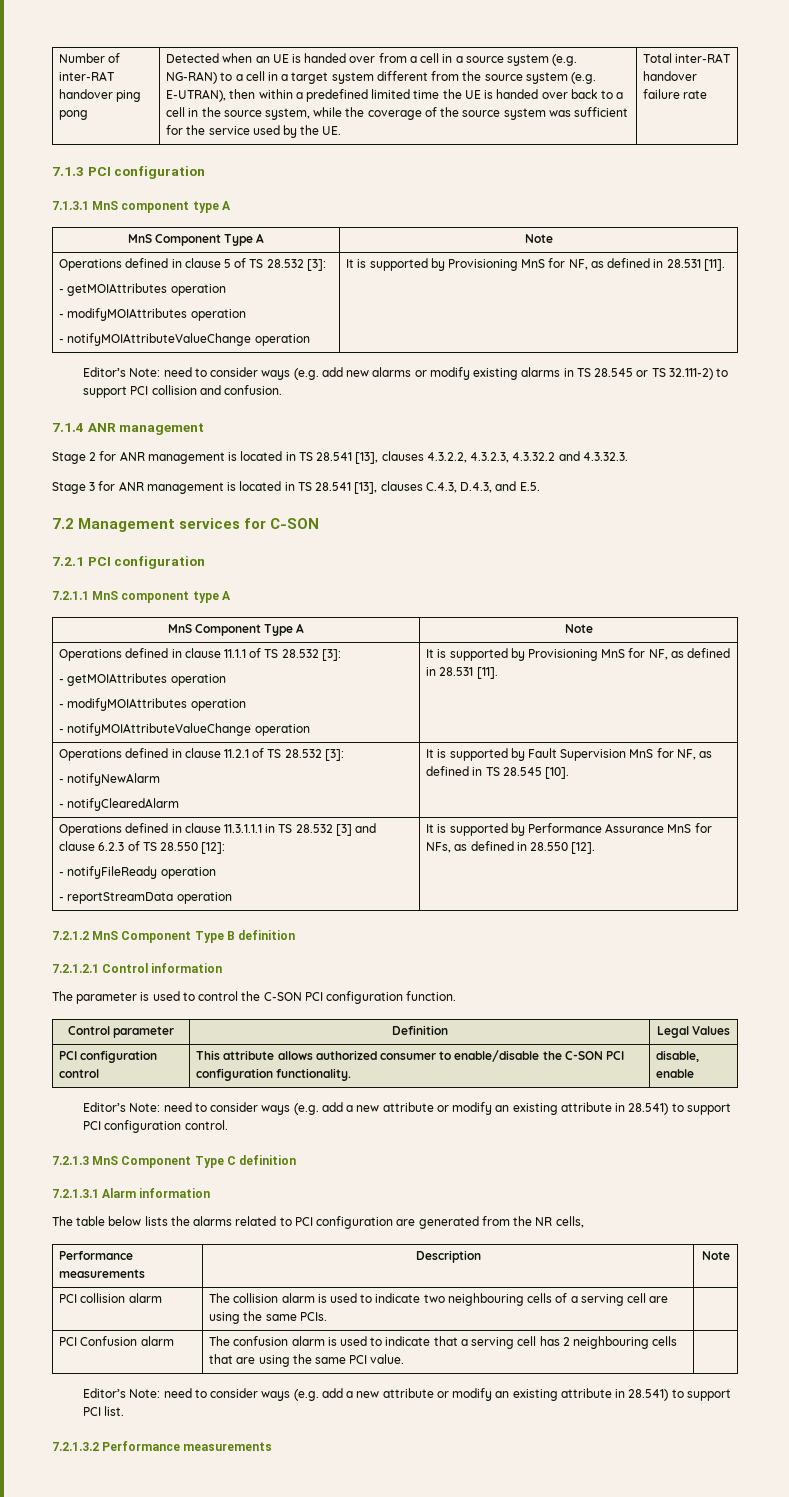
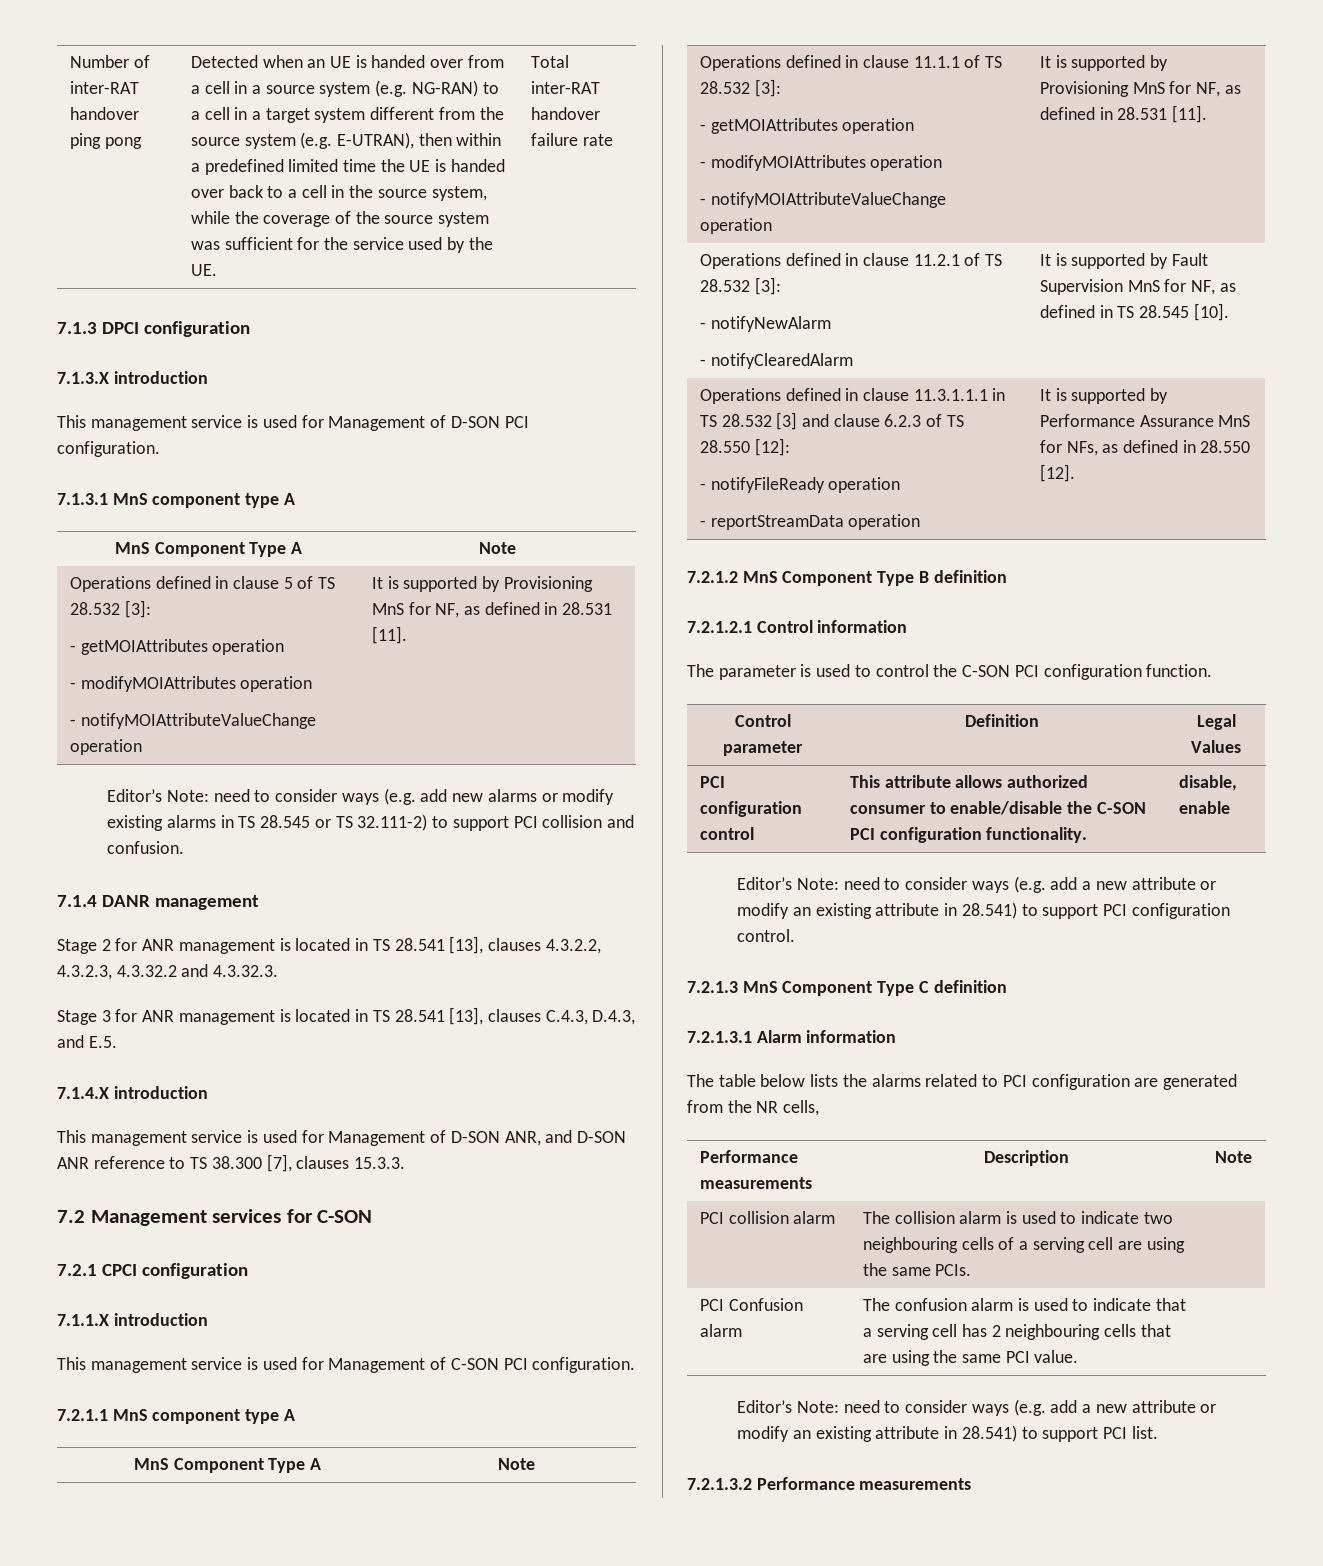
- 7.1.3 PCI configuration
+ 7.1.3 DPCI configuration
+ 7.1.3.X introduction
+ This management service is used for Management of D-SON PCI configuration.
- 7.1.4 ANR management
+ 7.1.4 DANR management
+ 7.1.4.X introduction
+ This management service is used for Management of D-SON ANR, and D-SON ANR reference to TS 38.300 [7], clauses 15.3.3.
- 7.2.1 PCI configuration
+ 7.2.1 CPCI configuration
+ 7.1.1.X introduction
+ This management service is used for Management of C-SON PCI configuration.

